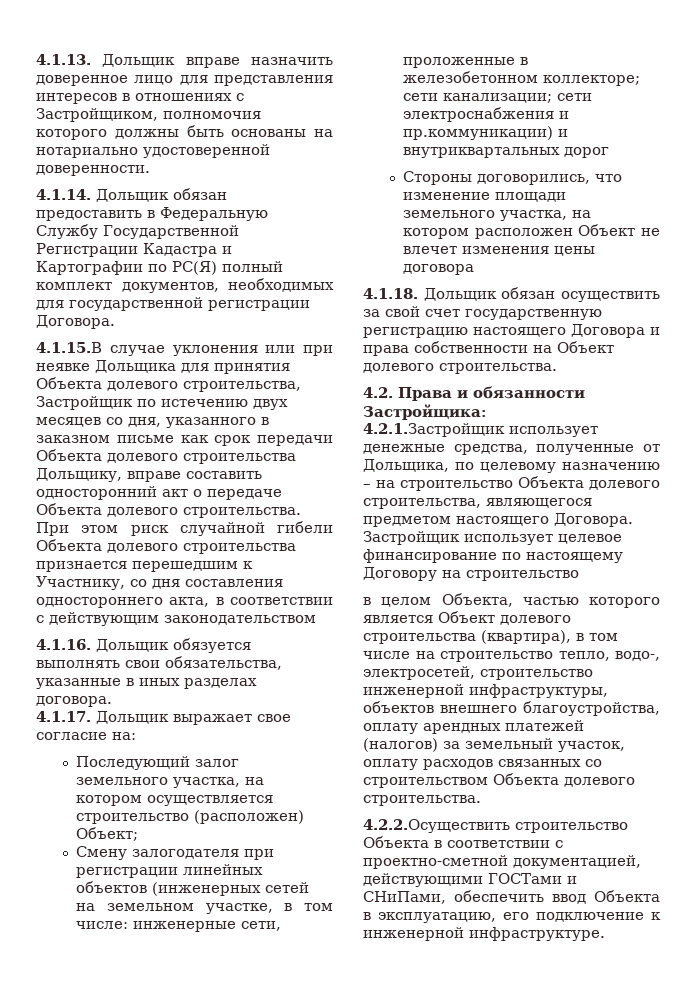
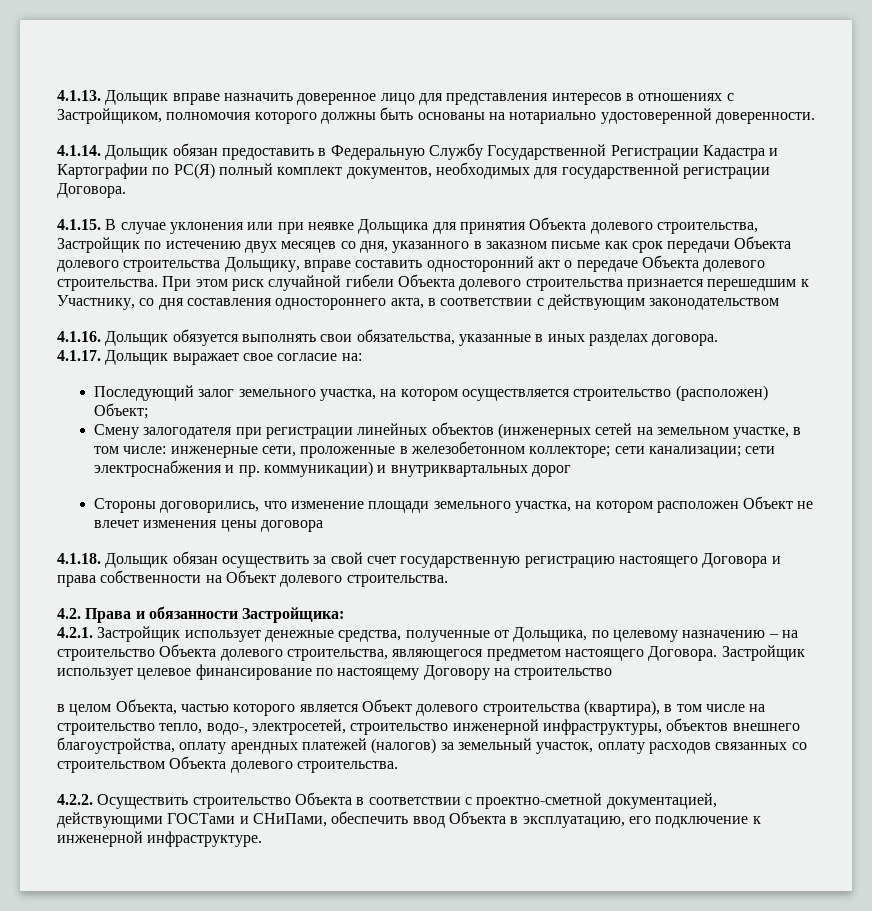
- 4.1.15.В случае уклонения или при неявке Дольщика для принятия Объекта долевого строительства, Застройщик по истечению двух месяцев со дня, указанного в заказном письме как срок передачи Объекта долевого строительства Дольщику, вправе составить односторонний акт о передаче Объекта долевого строительства.
+ 4.1.15. В случае уклонения или при неявке Дольщика для принятия Объекта долевого строительства, Застройщик по истечению двух месяцев со дня, указанного в заказном письме как срок передачи Объекта долевого строительства Дольщику, вправе составить односторонний акт о передаче Объекта долевого строительства.
- Смену залогодателя при регистрации линейных объектов (инженерных сетей на земельном участке, в том числе: инженерные сети, проложенные в железобетонном коллекторе; сети канализации; сети электроснабжения и пр.коммуникации) и внутриквартальных дорог
+ Смену залогодателя при регистрации линейных объектов (инженерных сетей на земельном участке, в том числе: инженерные сети, проложенные в железобетонном коллекторе; сети канализации; сети электроснабжения и пр. коммуникации) и внутриквартальных дорог
- 4.2.1.Застройщик использует денежные средства, полученные от Дольщика, по целевому назначению – на строительство Объекта долевого строительства, являющегося предметом настоящего Договора.
+ 4.2.1. Застройщик использует денежные средства, полученные от Дольщика, по целевому назначению – на строительство Объекта долевого строительства, являющегося предметом настоящего Договора.
- 4.2.2.Осуществить строительство Объекта в соответствии с проектно-сметной документацией, действующими ГОСТами и СНиПами, обеспечить ввод Объекта в эксплуатацию, его подключение к инженерной инфраструктуре.
+ 4.2.2. Осуществить строительство Объекта в соответствии с проектно-сметной документацией, действующими ГОСТами и СНиПами, обеспечить ввод Объекта в эксплуатацию, его подключение к инженерной инфраструктуре.

